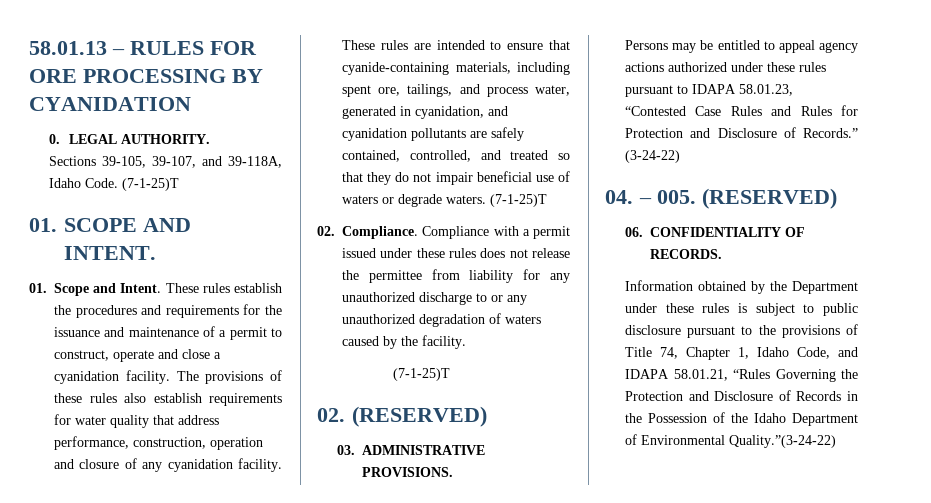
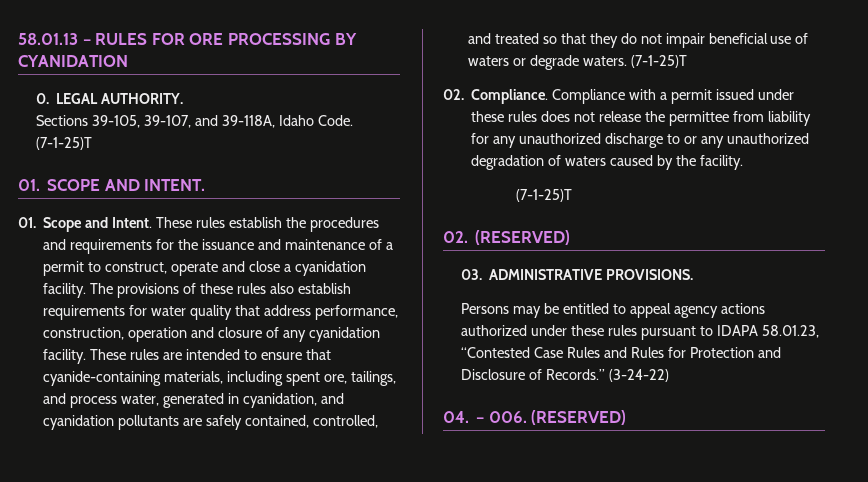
- 04. – 005. (RESERVED)
- 06. CONFIDENTIALITY OF RECORDS.
- Information obtained by the Department under these rules is subject to public disclosure pursuant to the provisions of Title 74, Chapter 1, Idaho Code, and IDAPA 58.01.21, “Rules Governing the Protection and Disclosure of Records in the Possession of the Idaho Department of Environmental Quality.”(3-24-22)
+ 04. – 006. (RESERVED)

